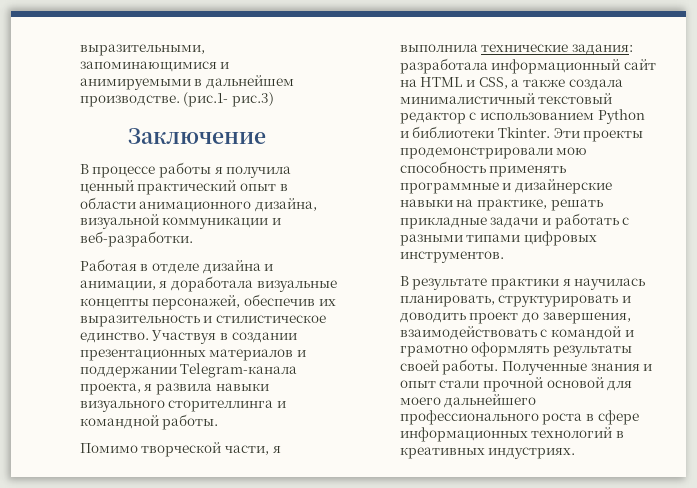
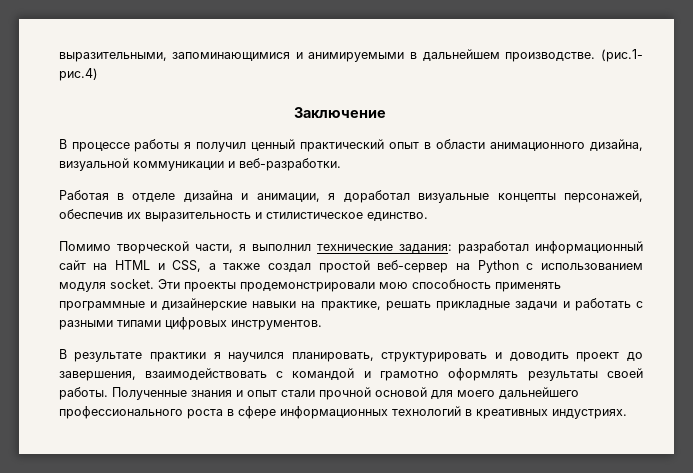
- (рис.1- рис.3)
+ (рис.1- рис.4)
- В процессе работы я получила ценный практический опыт в области анимационного дизайна, визуальной коммуникации и веб-разработки.
+ В процессе работы я получил ценный практический опыт в области анимационного дизайна, визуальной коммуникации и веб-разработки.
- Работая в отделе дизайна и анимации, я доработала визуальные концепты персонажей, обеспечив их выразительность и стилистическое единство. Участвуя в создании презентационных материалов и поддержании Telegram-канала проекта, я развила навыки визуального сторителлинга и командной работы.
+ Работая в отделе дизайна и анимации, я доработал визуальные концепты персонажей, обеспечив их выразительность и стилистическое единство.
- Помимо творческой части, я выполнила технические задания: разработала информационный сайт на HTML и CSS, а также создала минималистичный текстовый редактор с использованием Python и библиотеки Tkinter.
+ Помимо творческой части, я выполнил технические задания: разработал информационный сайт на HTML и CSS, а также создал простой веб-сервер на Python с использованием модуля socket.
- В результате практики я научилась планировать, структурировать и доводить проект до завершения, взаимодействовать с командой и грамотно оформлять результаты своей работы.
+ В результате практики я научился планировать, структурировать и доводить проект до завершения, взаимодействовать с командой и грамотно оформлять результаты своей работы.

